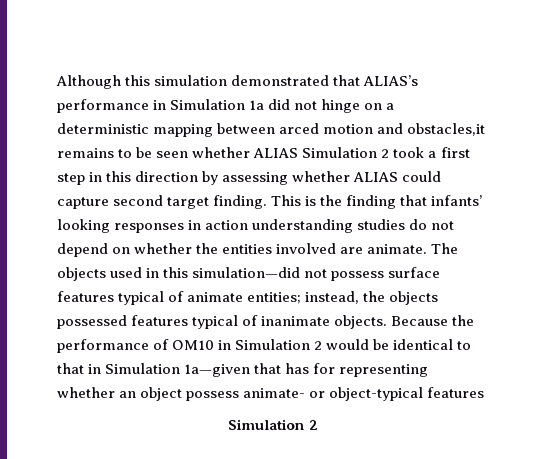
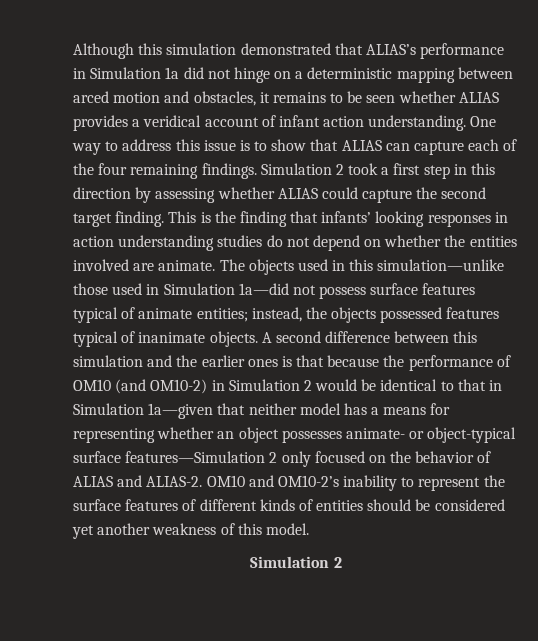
- Although this simulation demonstrated that ALIAS’s performance in Simulation 1a did not hinge on a deterministic mapping between arced motion and obstacles,it remains to be seen whether ALIAS Simulation 2 took a first step in this direction by assessing whether ALIAS could capture second target finding.
+ Although this simulation demonstrated that ALIAS’s performance in Simulation 1a did not hinge on a deterministic mapping between arced motion and obstacles, it remains to be seen whether ALIAS provides a veridical account of infant action understanding. One way to address this issue is to show that ALIAS can capture each of the four remaining findings. Simulation 2 took a first step in this direction by assessing whether ALIAS could capture the second target finding.
- The objects used in this simulation—did not possess surface features typical of animate entities; instead, the objects possessed features typical of inanimate objects.
+ The objects used in this simulation—unlike those used in Simulation 1a—did not possess surface features typical of animate entities; instead, the objects possessed features typical of inanimate objects.
- Because the performance of OM10 in Simulation 2 would be identical to that in Simulation 1a—given that has for representing whether an object possess animate- or object-typical features
+ A second difference between this simulation and the earlier ones is that because the performance of OM10 (and OM10-2) in Simulation 2 would be identical to that in Simulation 1a—given that neither model has a means for representing whether an object possesses animate- or object-typical surface features—Simulation 2 only focused on the behavior of ALIAS and ALIAS-2. OM10 and OM10-2’s inability to represent the surface features of different kinds of entities should be considered yet another weakness of this model.

